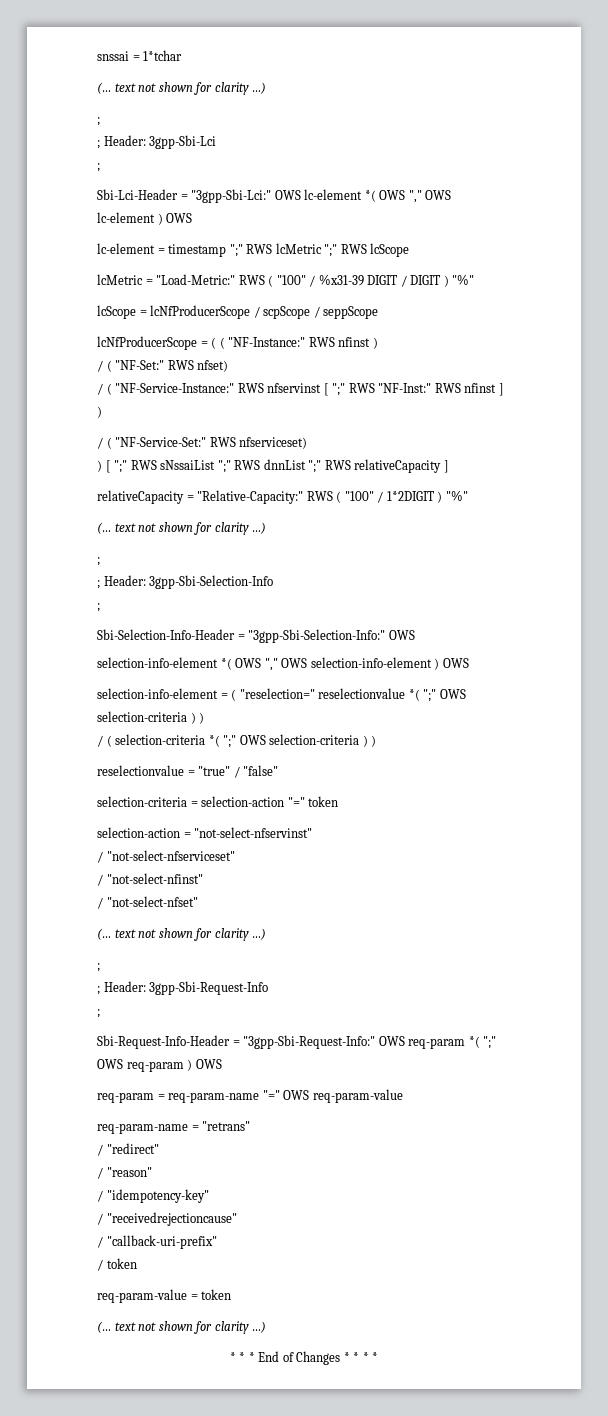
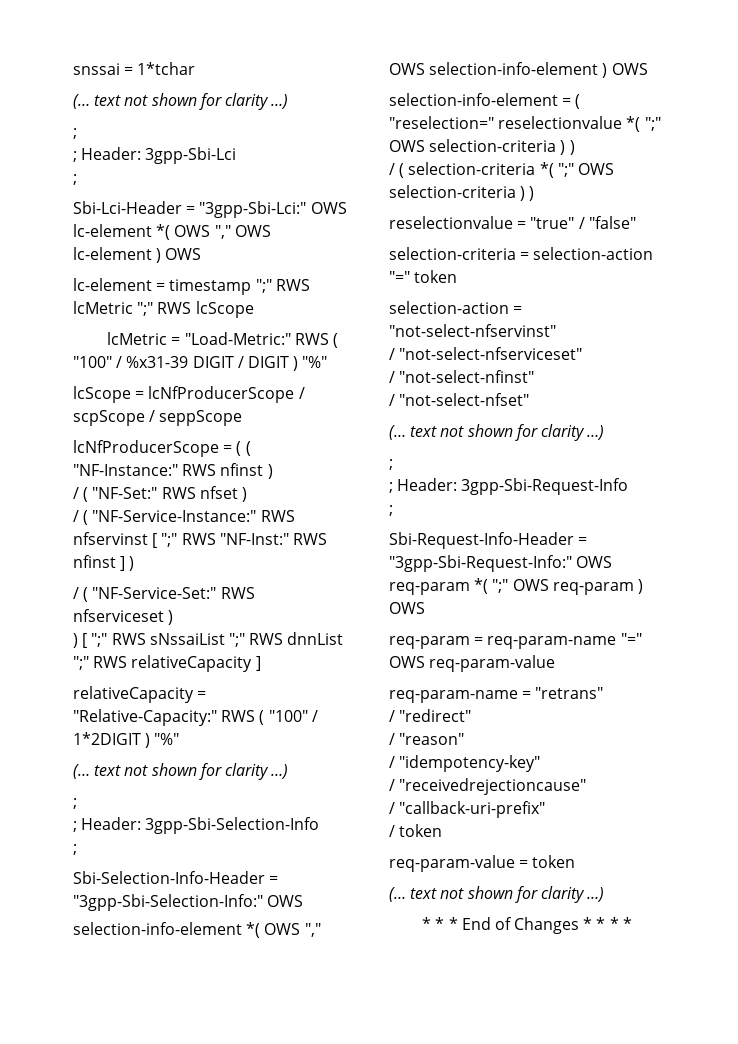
- / ( "NF-Set:" RWS nfset)
+ / ( "NF-Set:" RWS nfset )
- / ( "NF-Service-Set:" RWS nfserviceset)
+ / ( "NF-Service-Set:" RWS nfserviceset )

